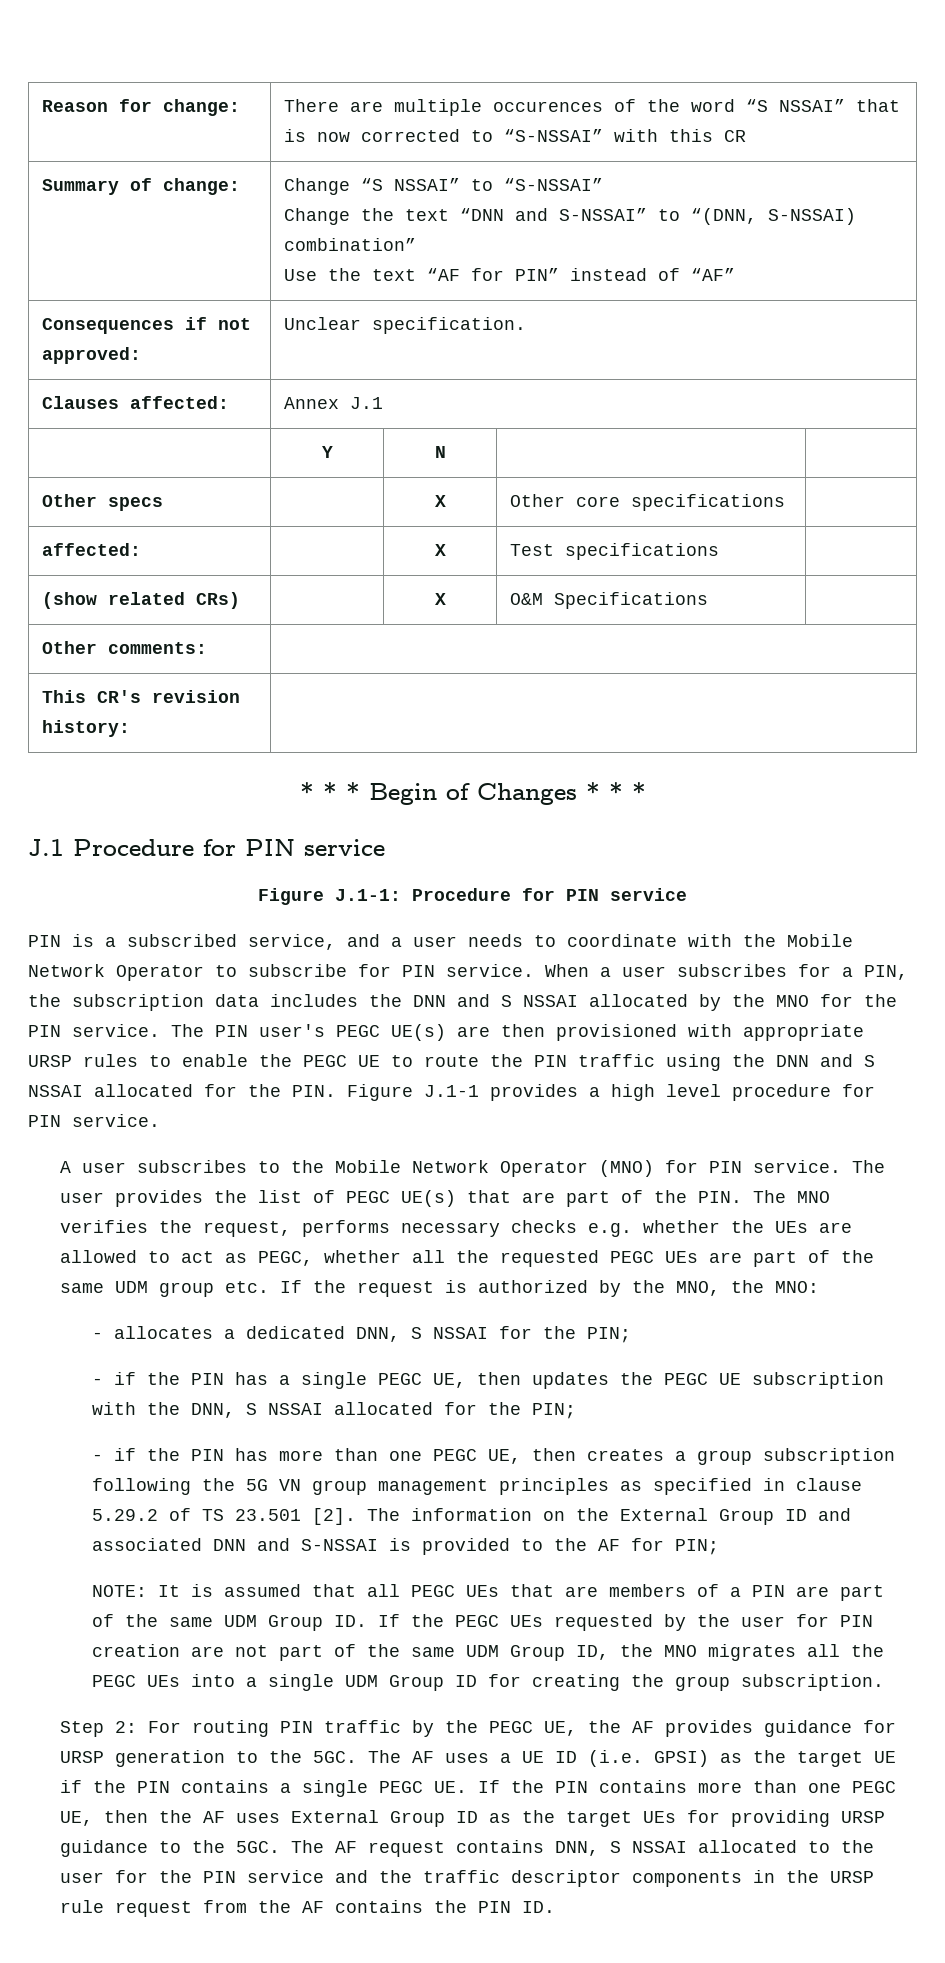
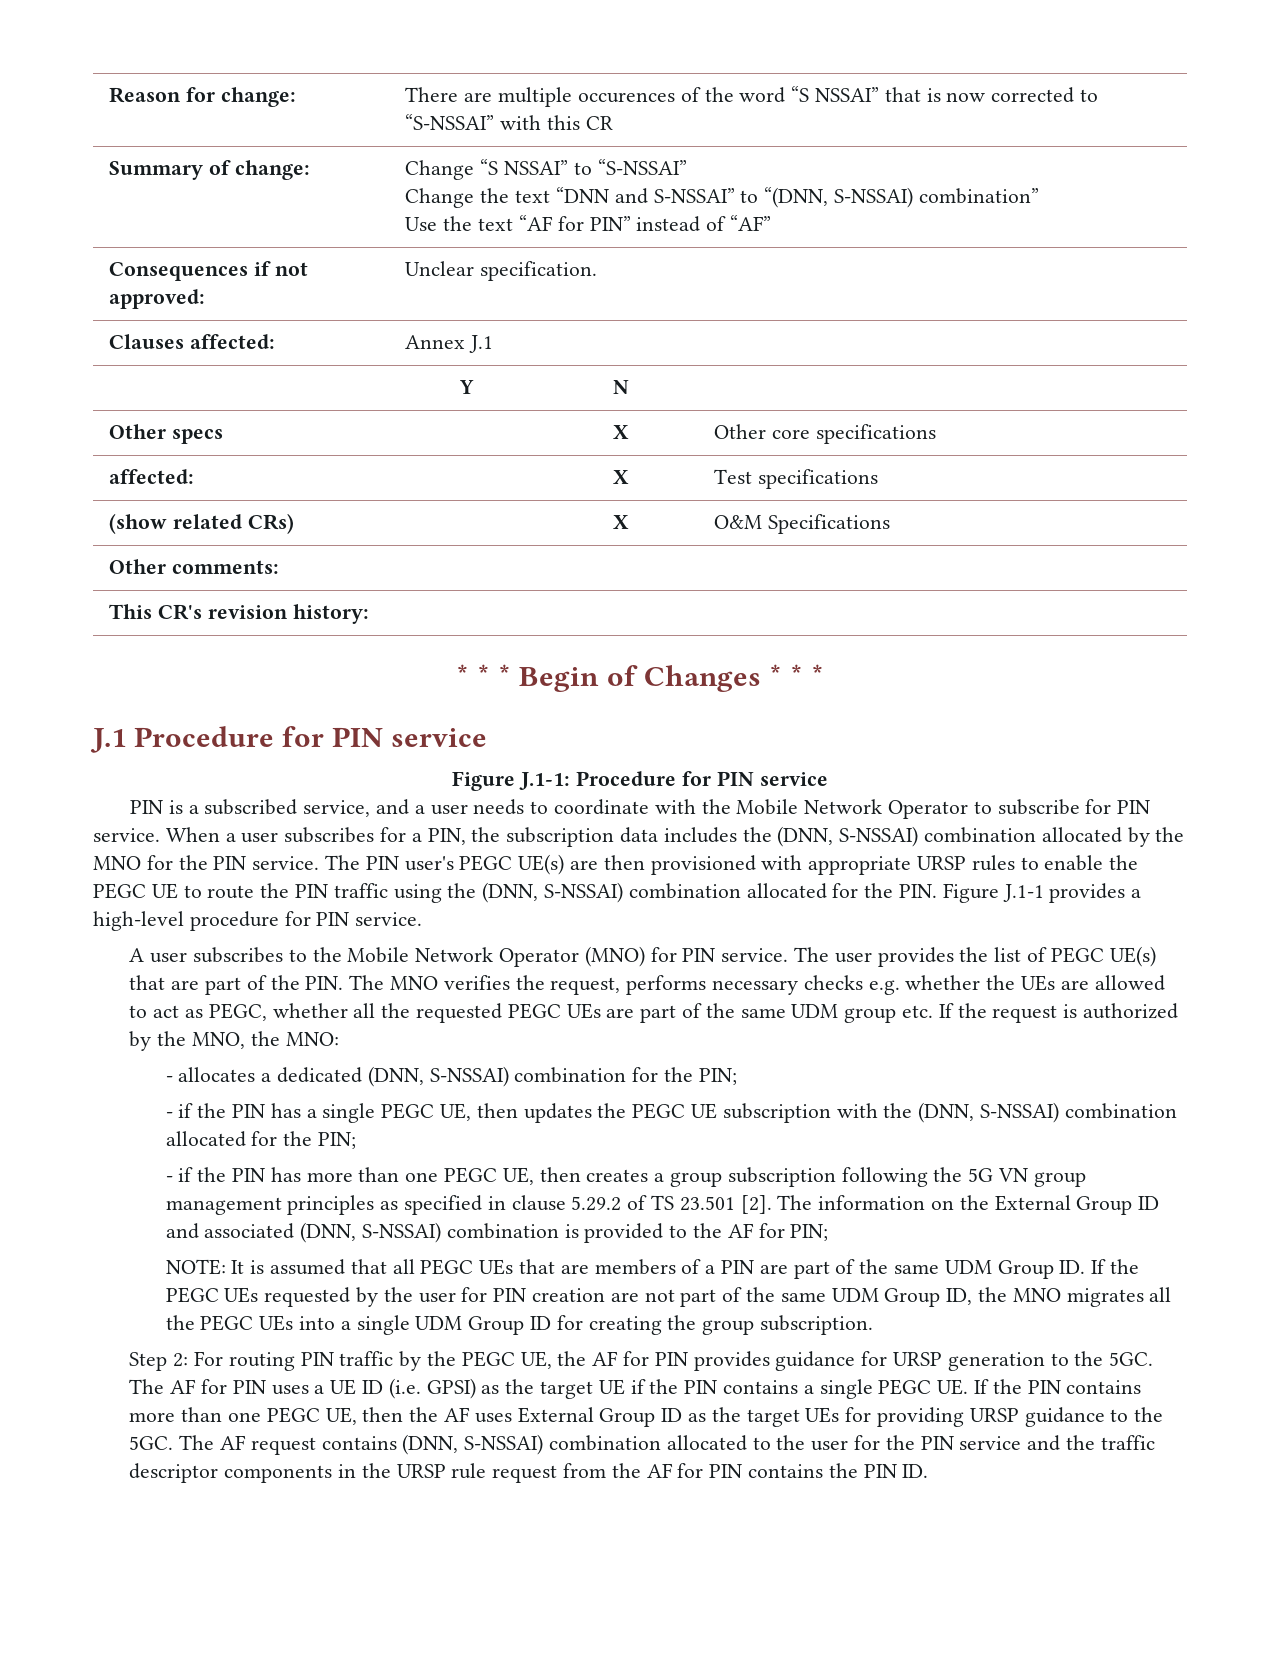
- When a user subscribes for a PIN, the subscription data includes the DNN and S NSSAI allocated by the MNO for the PIN service.
+ When a user subscribes for a PIN, the subscription data includes the (DNN, S-NSSAI) combination allocated by the MNO for the PIN service.
- The PIN user's PEGC UE(s) are then provisioned with appropriate URSP rules to enable the PEGC UE to route the PIN traffic using the DNN and S NSSAI allocated for the PIN. Figure J.1-1 provides a high level procedure for PIN service.
+ The PIN user's PEGC UE(s) are then provisioned with appropriate URSP rules to enable the PEGC UE to route the PIN traffic using the (DNN, S-NSSAI) combination allocated for the PIN. Figure J.1-1 provides a high-level procedure for PIN service.
- - allocates a dedicated DNN, S NSSAI for the PIN;
+ - allocates a dedicated (DNN, S-NSSAI) combination for the PIN;
- - if the PIN has a single PEGC UE, then updates the PEGC UE subscription with the DNN, S NSSAI allocated for the PIN;
+ - if the PIN has a single PEGC UE, then updates the PEGC UE subscription with the (DNN, S-NSSAI) combination allocated for the PIN;
- The information on the External Group ID and associated DNN and S-NSSAI is provided to the AF for PIN;
+ The information on the External Group ID and associated (DNN, S-NSSAI) combination is provided to the AF for PIN;
- Step 2: For routing PIN traffic by the PEGC UE, the AF provides guidance for URSP generation to the 5GC.
+ Step 2: For routing PIN traffic by the PEGC UE, the AF for PIN provides guidance for URSP generation to the 5GC.
- The AF uses a UE ID (i.e. GPSI) as the target UE if the PIN contains a single PEGC UE. If the PIN contains more than one PEGC UE, then the AF uses External Group ID as the target UEs for providing URSP guidance to the 5GC.
+ The AF for PIN uses a UE ID (i.e. GPSI) as the target UE if the PIN contains a single PEGC UE. If the PIN contains more than one PEGC UE, then the AF uses External Group ID as the target UEs for providing URSP guidance to the 5GC.
- The AF request contains DNN, S NSSAI allocated to the user for the PIN service and the traffic descriptor components in the URSP rule request from the AF contains the PIN ID.
+ The AF request contains (DNN, S-NSSAI) combination allocated to the user for the PIN service and the traffic descriptor components in the URSP rule request from the AF for PIN contains the PIN ID.

